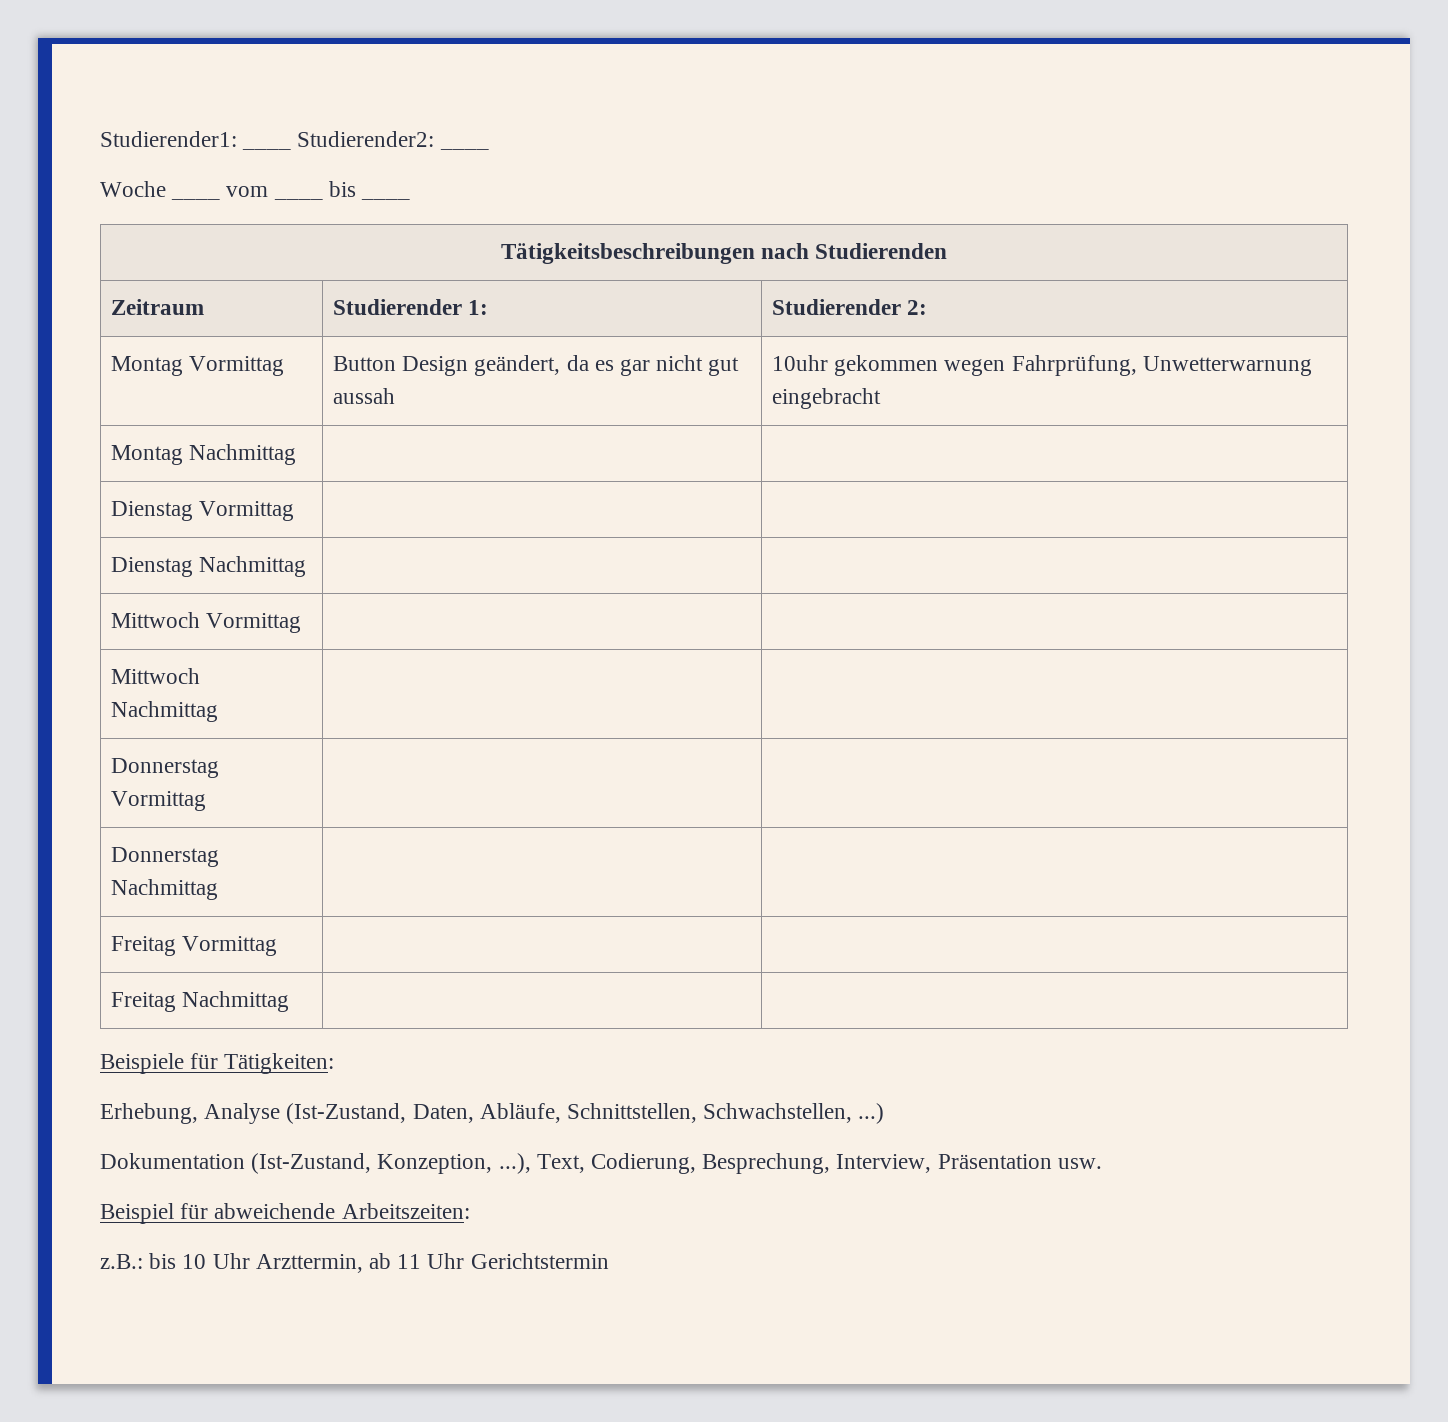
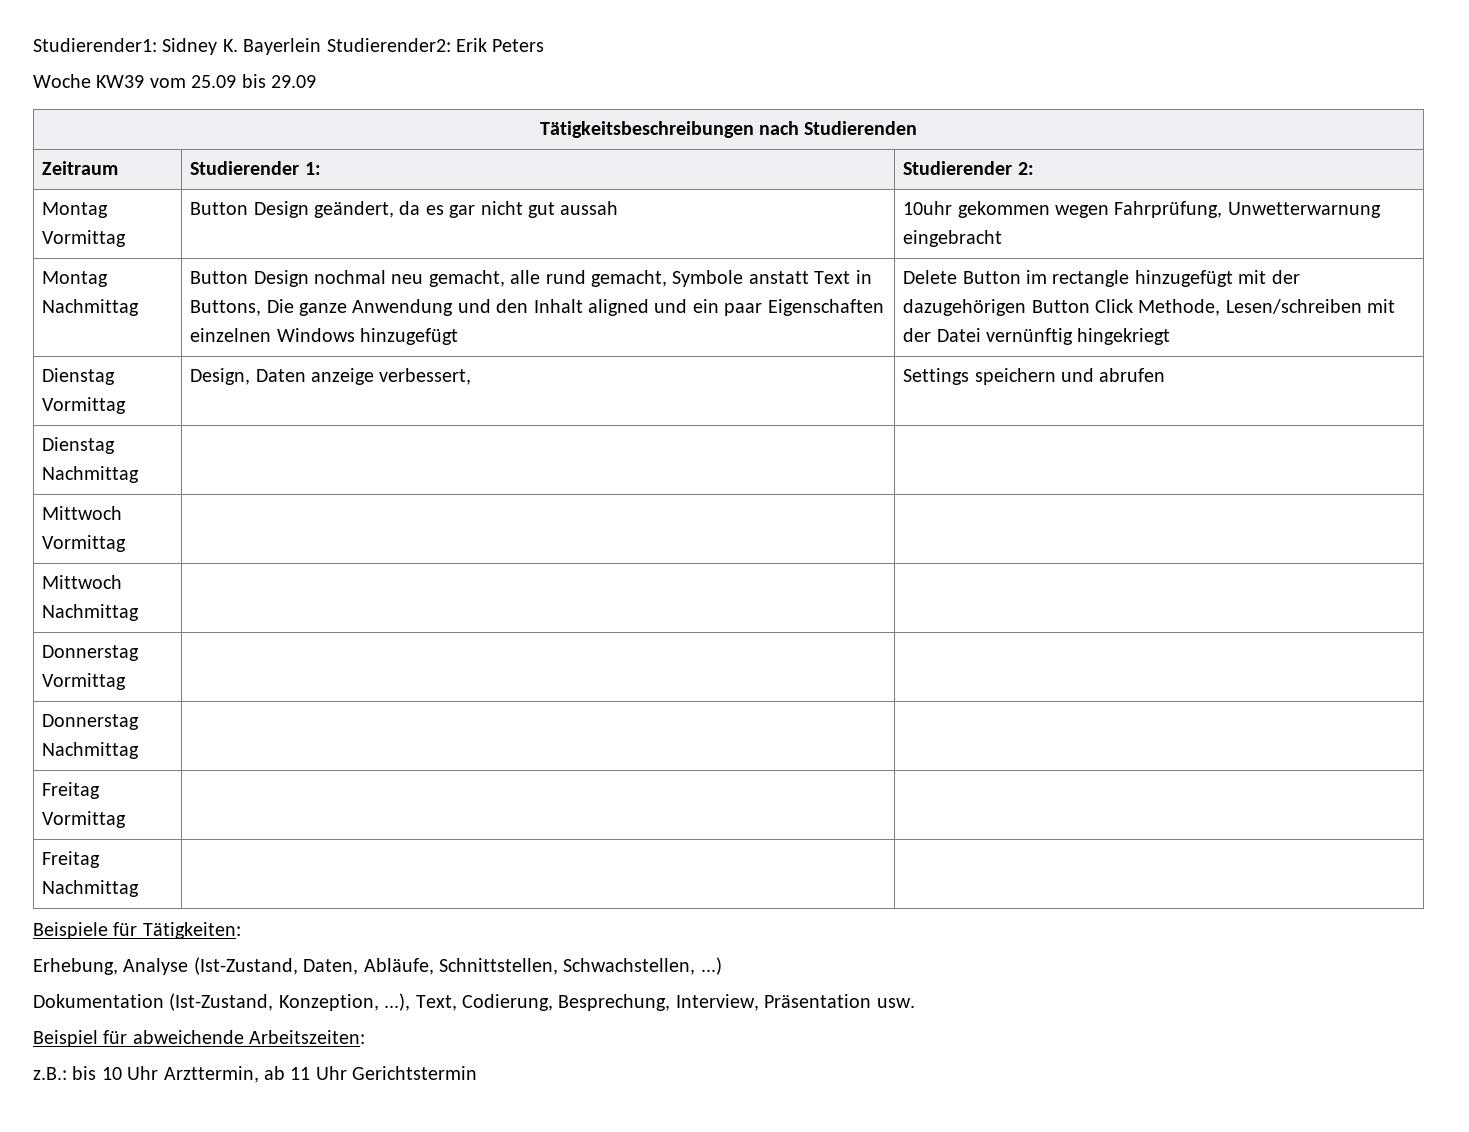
- Studierender1: ____ Studierender2: ____
- Woche ____ vom ____ bis ____
+ Studierender1: Sidney K. Bayerlein Studierender2: Erik Peters
+ Woche KW39 vom 25.09 bis 29.09
- Dienstag Vormittag | |
+ Button Design nochmal neu gemacht, alle rund gemacht, Symbole anstatt Text in Buttons, Die ganze Anwendung und den Inhalt aligned und ein paar Eigenschaften einzelnen Windows hinzugefügt | Delete Button im rectangle hinzugefügt mit der dazugehörigen Button Click Methode, Lesen/schreiben mit der Datei vernünftig hingekriegt
+ Dienstag Vormittag | Design, Daten anzeige verbessert, | Settings speichern und abrufen

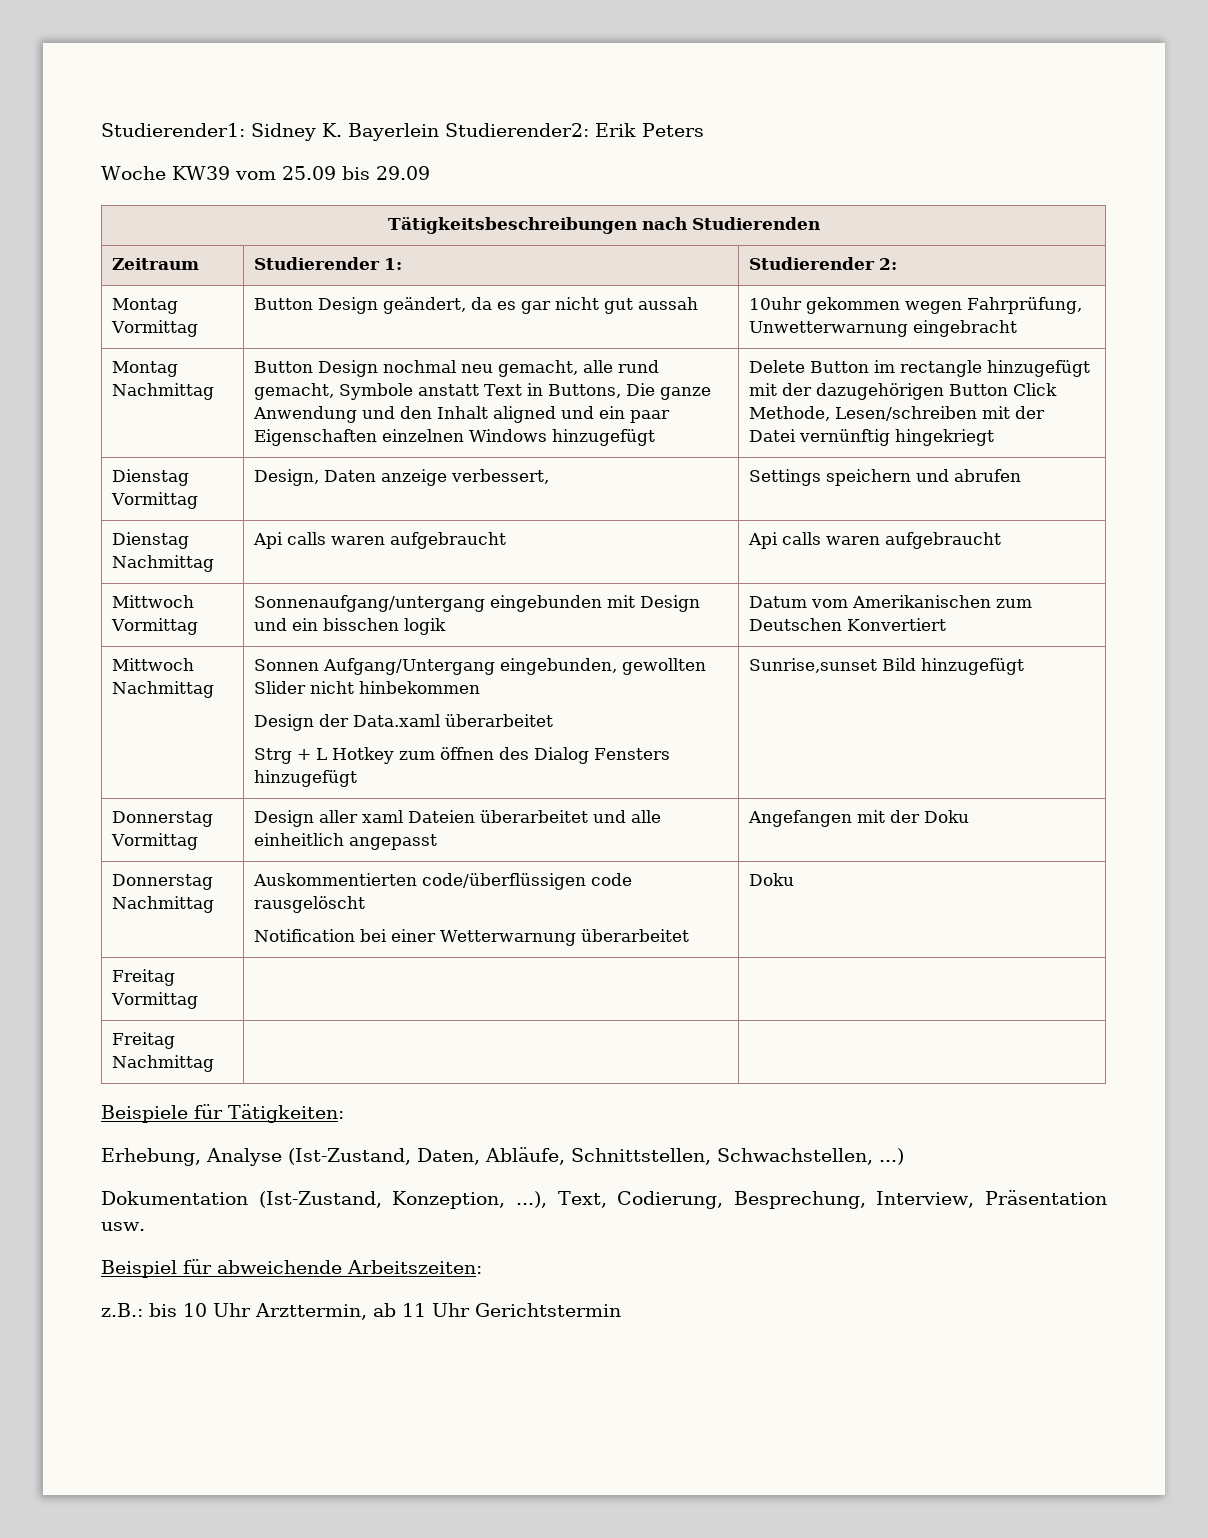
- Dienstag Nachmittag | |
- Mittwoch Vormittag | |
- Mittwoch Nachmittag | |
- Donnerstag Vormittag | |
- Donnerstag Nachmittag | |
+ Dienstag Nachmittag | Api calls waren aufgebraucht | Api calls waren aufgebraucht
+ Mittwoch Vormittag | Sonnenaufgang/untergang eingebunden mit Design und ein bisschen logik | Datum vom Amerikanischen zum Deutschen Konvertiert
+ Mittwoch Nachmittag | Sonnen Aufgang/Untergang eingebunden, gewollten Slider nicht hinbekommen
+ Design der Data.xaml überarbeitet
+ Strg + L Hotkey zum öffnen des Dialog Fensters hinzugefügt | Sunrise,sunset Bild hinzugefügt
+ Donnerstag Vormittag | Design aller xaml Dateien überarbeitet und alle einheitlich angepasst | Angefangen mit der Doku
+ Donnerstag Nachmittag | Auskommentierten code/überflüssigen code rausgelöscht
+ Notification bei einer Wetterwarnung überarbeitet | Doku

